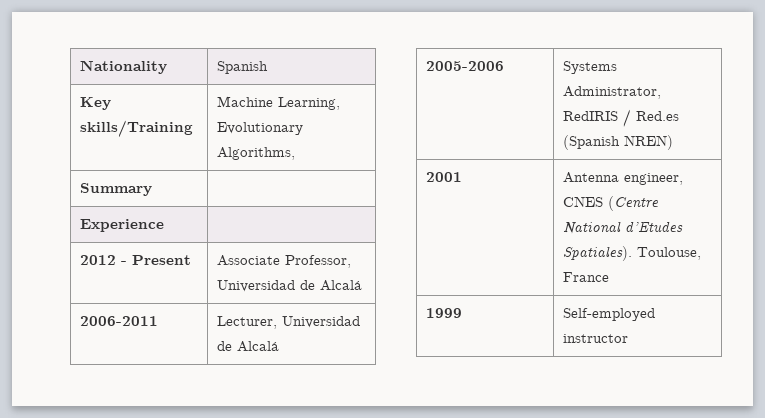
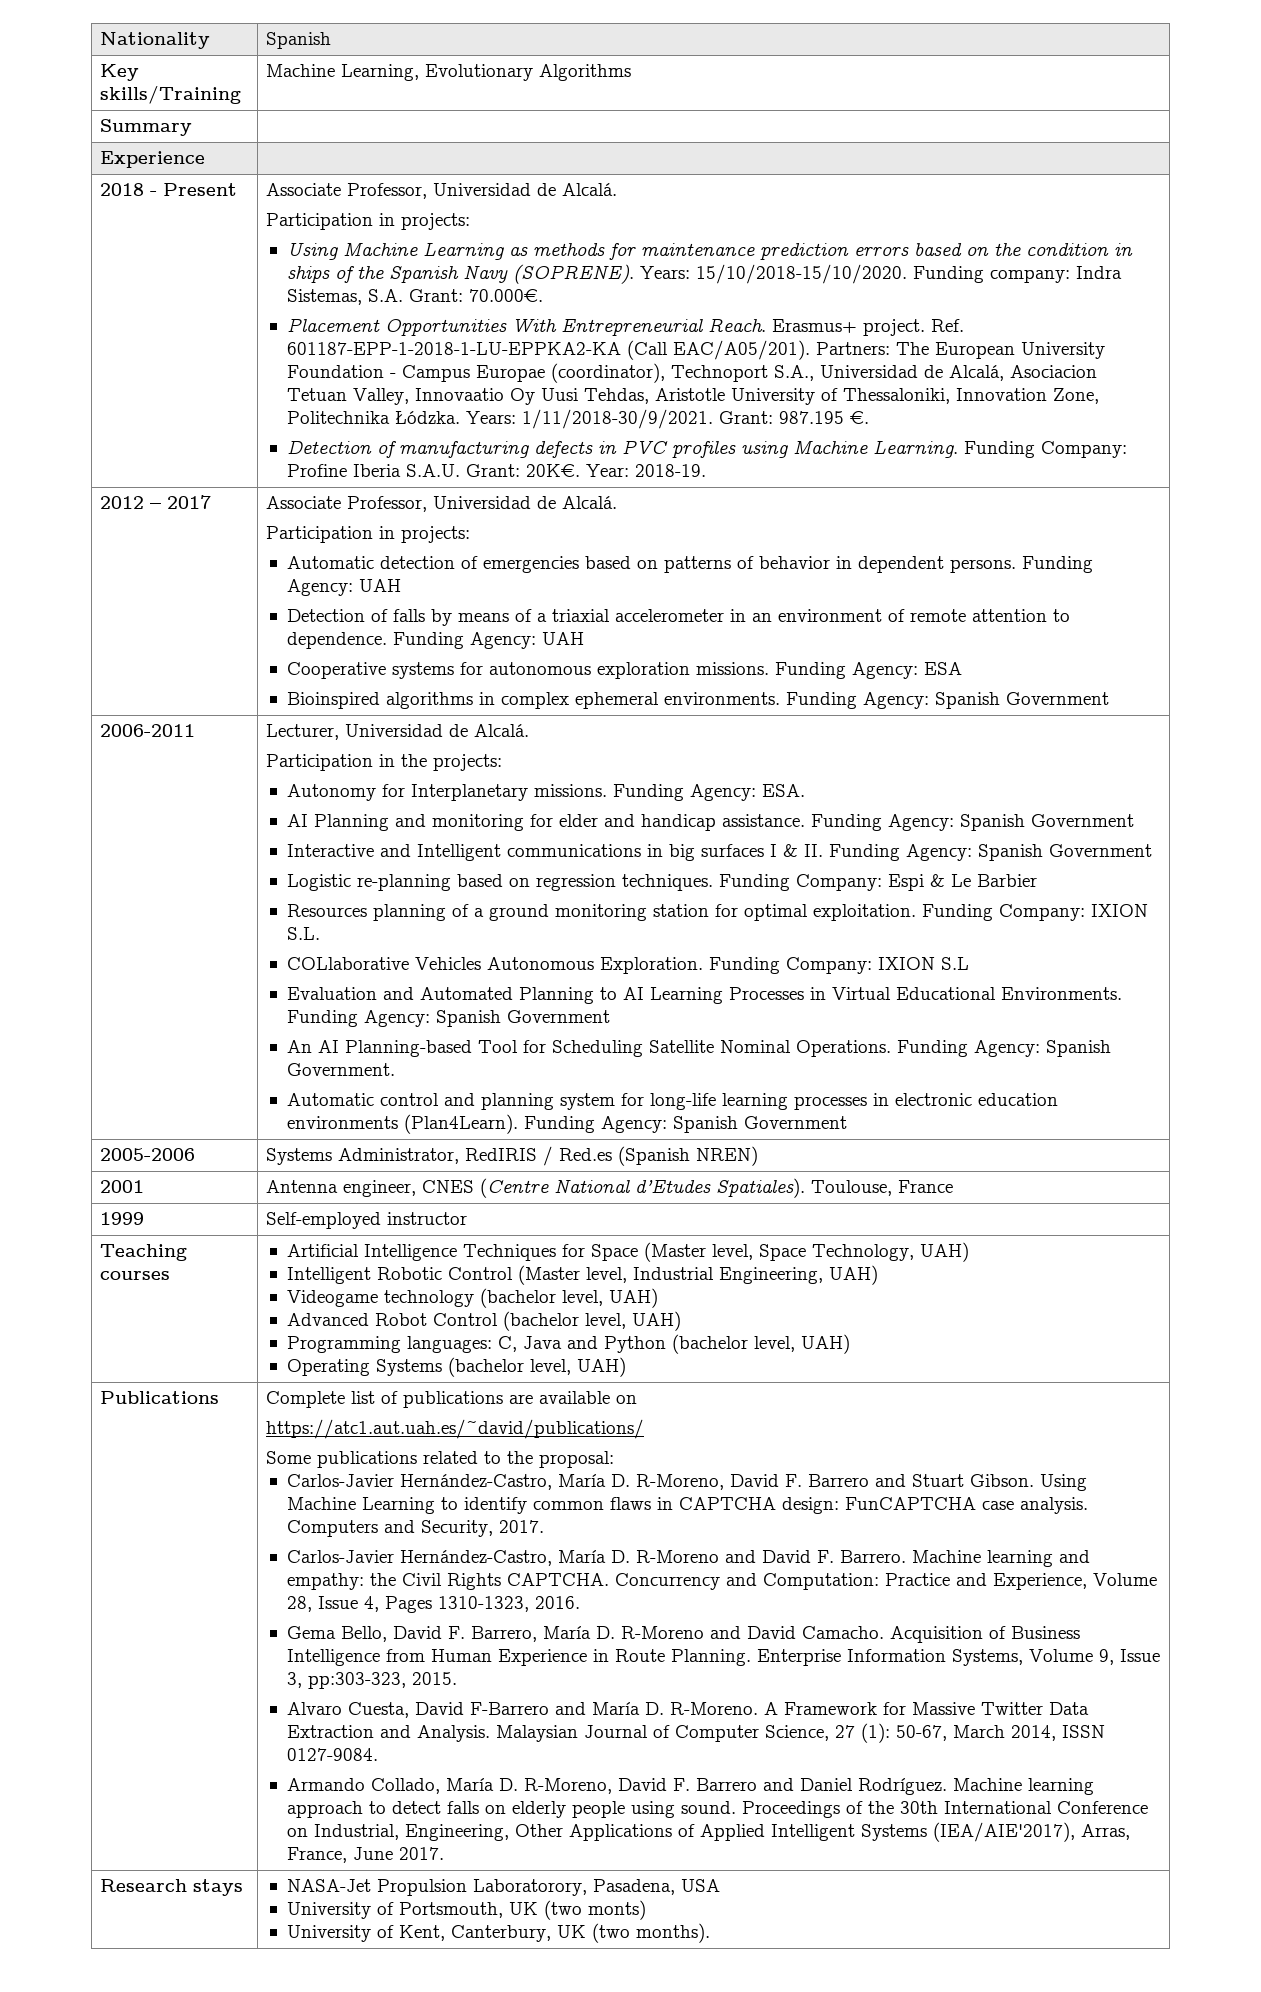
- Key skills/Training | Machine Learning, Evolutionary Algorithms,
+ Key skills/Training | Machine Learning, Evolutionary Algorithms
- 2012 - Present | Associate Professor, Universidad de Alcalá
- 2006-2011 | Lecturer, Universidad de Alcalá
+ 2018 - Present | Associate Professor, Universidad de Alcalá.
+ Participation in projects:
+ Using Machine Learning as methods for maintenance prediction errors based on the condition in ships of the Spanish Navy (SOPRENE). Years: 15/10/2018-15/10/2020. Funding company: Indra Sistemas, S.A. Grant: 70.000€.
+ Placement Opportunities With Entrepreneurial Reach. Erasmus+ project. Ref. 601187-EPP-1-2018-1-LU-EPPKA2-KA (Call EAC/A05/201). Partners: The European University Foundation - Campus Europae (coordinator), Technoport S.A., Universidad de Alcalá, Asociacion Tetuan Valley, Innovaatio Oy Uusi Tehdas, Aristotle University of Thessaloniki, Innovation Zone, Politechnika Łódzka. Years: 1/11/2018-30/9/2021. Grant: 987.195 €.
+ Detection of manufacturing defects in PVC profiles using Machine Learning. Funding Company: Profine Iberia S.A.U. Grant: 20K€. Year: 2018-19.
+ 2012 – 2017 | Associate Professor, Universidad de Alcalá.
+ Participation in projects:
+ Automatic detection of emergencies based on patterns of behavior in dependent persons. Funding Agency: UAH
+ Detection of falls by means of a triaxial accelerometer in an environment of remote attention to dependence. Funding Agency: UAH
+ Cooperative systems for autonomous exploration missions. Funding Agency: ESA
+ Bioinspired algorithms in complex ephemeral environments. Funding Agency: Spanish Government
+ 2006-2011 | Lecturer, Universidad de Alcalá.
+ Participation in the projects:
+ Autonomy for Interplanetary missions. Funding Agency: ESA.
+ AI Planning and monitoring for elder and handicap assistance. Funding Agency: Spanish Government
+ Interactive and Intelligent communications in big surfaces I & II. Funding Agency: Spanish Government
+ Logistic re-planning based on regression techniques. Funding Company: Espi & Le Barbier
+ Resources planning of a ground monitoring station for optimal exploitation. Funding Company: IXION S.L.
+ COLlaborative Vehicles Autonomous Exploration. Funding Company: IXION S.L
+ Evaluation and Automated Planning to AI Learning Processes in Virtual Educational Environments. Funding Agency: Spanish Government
+ An AI Planning-based Tool for Scheduling Satellite Nominal Operations. Funding Agency: Spanish Government.
+ Automatic control and planning system for long-life learning processes in electronic education environments (Plan4Learn). Funding Agency: Spanish Government
+ Teaching courses | Artificial Intelligence Techniques for Space (Master level, Space Technology, UAH)
+ Intelligent Robotic Control (Master level, Industrial Engineering, UAH)
+ Videogame technology (bachelor level, UAH)
+ Advanced Robot Control (bachelor level, UAH)
+ Programming languages: C, Java and Python (bachelor level, UAH)
+ Operating Systems (bachelor level, UAH)
+ Publications | Complete list of publications are available on
+ https://atc1.aut.uah.es/~david/publications/
+ Some publications related to the proposal:
+ Carlos-Javier Hernández-Castro, María D. R-Moreno, David F. Barrero and Stuart Gibson. Using Machine Learning to identify common flaws in CAPTCHA design: FunCAPTCHA case analysis. Computers and Security, 2017.
+ Carlos-Javier Hernández-Castro, María D. R-Moreno and David F. Barrero. Machine learning and empathy: the Civil Rights CAPTCHA. Concurrency and Computation: Practice and Experience, Volume 28, Issue 4, Pages 1310-1323, 2016.
+ Gema Bello, David F. Barrero, María D. R-Moreno and David Camacho. Acquisition of Business Intelligence from Human Experience in Route Planning. Enterprise Information Systems, Volume 9, Issue 3, pp:303-323, 2015.
+ Alvaro Cuesta, David F-Barrero and María D. R-Moreno. A Framework for Massive Twitter Data Extraction and Analysis. Malaysian Journal of Computer Science, 27 (1): 50-67, March 2014, ISSN 0127-9084.
+ Armando Collado, María D. R-Moreno, David F. Barrero and Daniel Rodríguez. Machine learning approach to detect falls on elderly people using sound. Proceedings of the 30th International Conference on Industrial, Engineering, Other Applications of Applied Intelligent Systems (IEA/AIE'2017), Arras, France, June 2017.
+ Research stays | NASA-Jet Propulsion Laboratorory, Pasadena, USA
+ University of Portsmouth, UK (two monts)
+ University of Kent, Canterbury, UK (two months).

